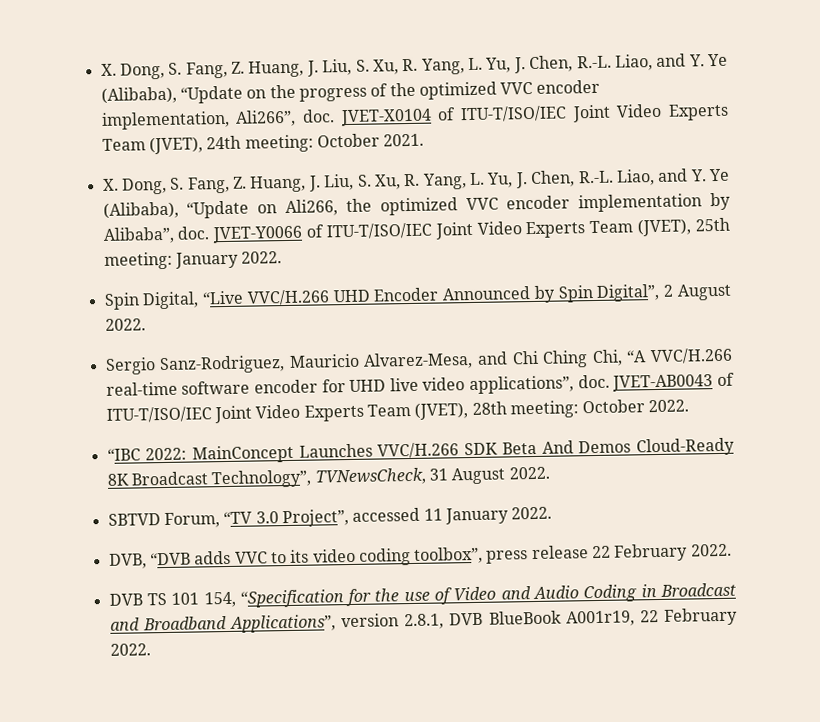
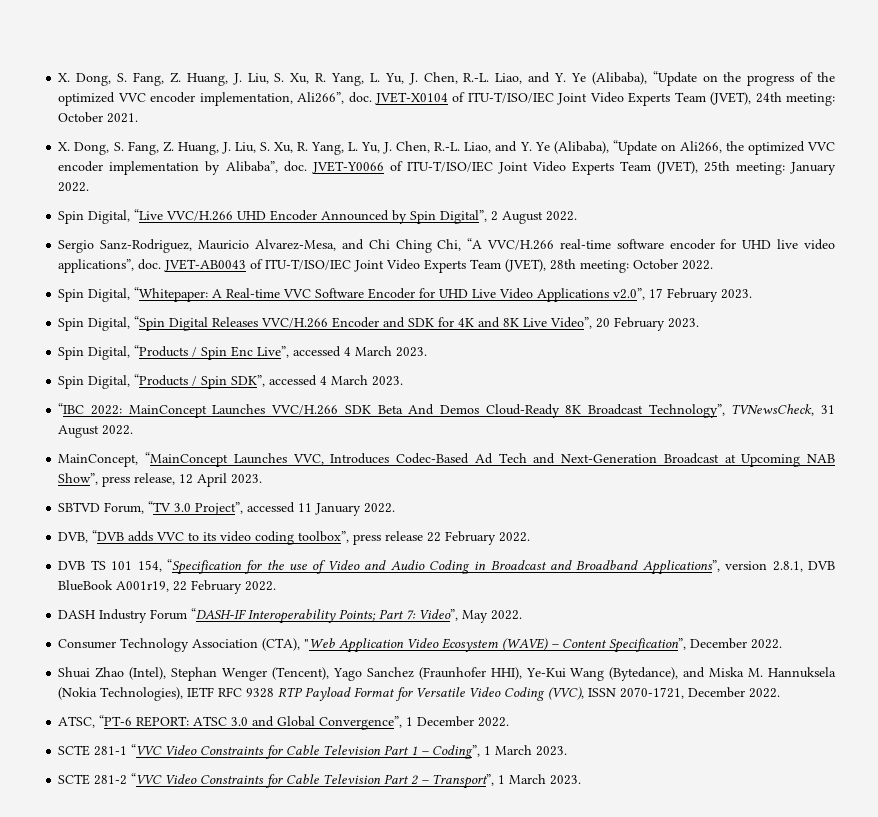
+ Spin Digital, “Whitepaper: A Real-time VVC Software Encoder for UHD Live Video Applications v2.0”, 17 February 2023.
+ Spin Digital, “Spin Digital Releases VVC/H.266 Encoder and SDK for 4K and 8K Live Video”, 20 February 2023.
+ Spin Digital, “Products / Spin Enc Live”, accessed 4 March 2023.
+ Spin Digital, “Products / Spin SDK”, accessed 4 March 2023.
+ MainConcept, “MainConcept Launches VVC, Introduces Codec-Based Ad Tech and Next-Generation Broadcast at Upcoming NAB Show”, press release, 12 April 2023.
+ DASH Industry Forum “DASH-IF Interoperability Points; Part 7: Video”, May 2022.
+ Consumer Technology Association (CTA), "Web Application Video Ecosystem (WAVE) – Content Specification”, December 2022.
+ Shuai Zhao (Intel), Stephan Wenger (Tencent), Yago Sanchez (Fraunhofer HHI), Ye-Kui Wang (Bytedance), and Miska M. Hannuksela (Nokia Technologies), IETF RFC 9328 RTP Payload Format for Versatile Video Coding (VVC), ISSN 2070-1721, December 2022.
+ ATSC, “PT-6 REPORT: ATSC 3.0 and Global Convergence”, 1 December 2022.
+ SCTE 281-1 “VVC Video Constraints for Cable Television Part 1 – Coding”, 1 March 2023.
+ SCTE 281-2 “VVC Video Constraints for Cable Television Part 2 – Transport”, 1 March 2023.

